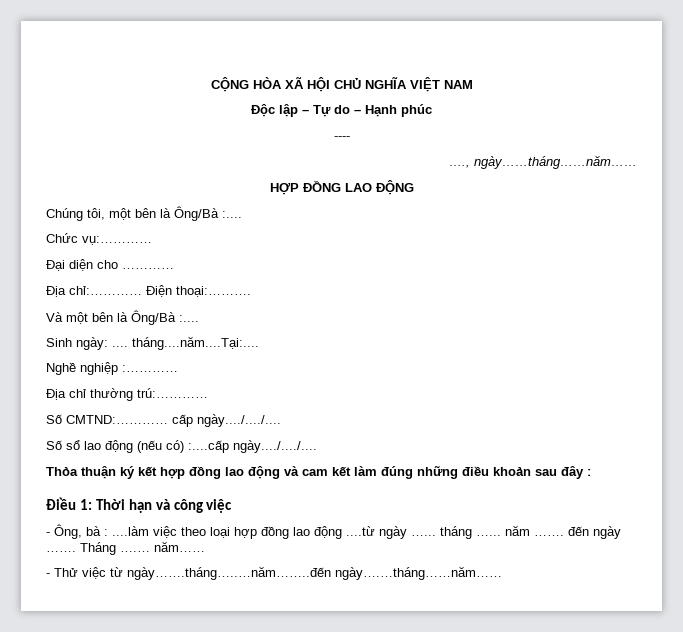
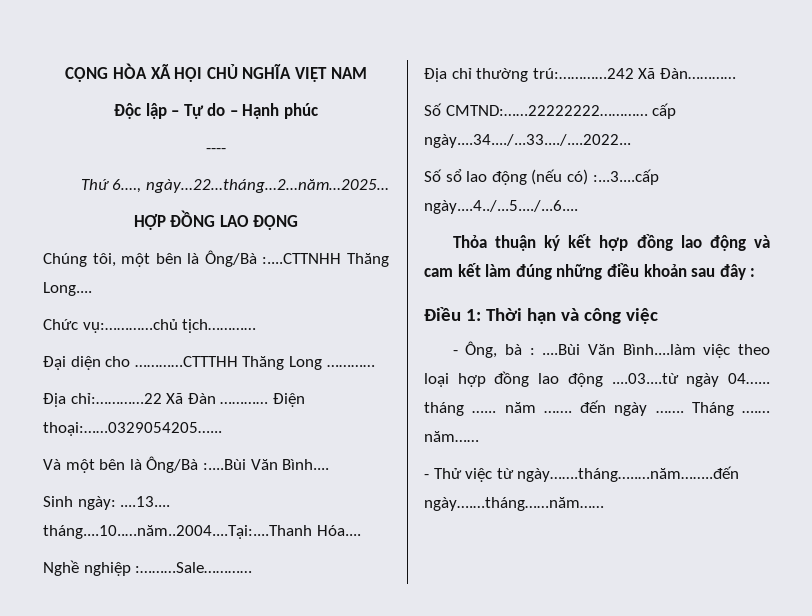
- …., ngày……tháng……năm……
+ Thứ 6…., ngày…22…tháng…2…năm…2025…
- Chúng tôi, một bên là Ông/Bà :....
+ Chúng tôi, một bên là Ông/Bà :....CTTNHH Thăng Long....
- Chức vụ:…………
+ Chức vụ:…………chủ tịch…………
- Đại diện cho …………
+ Đại diện cho …………CTTTHH Thăng Long …………
- Địa chỉ:………… Điện thoại:……….
+ Địa chỉ:…………22 Xã Đàn ………… Điện thoại:……0329054205…...
- Và một bên là Ông/Bà :....
+ Và một bên là Ông/Bà :....Bùi Văn Bình....
- Sinh ngày: .... tháng....năm....Tại:....
+ Sinh ngày: ....13.... tháng....10..…năm..2004....Tại:....Thanh Hóa....
- Nghề nghiệp :…………
+ Nghề nghiệp :………Sale…………
- Địa chỉ thường trú:…………
- Số CMTND:………… cấp ngày..../..../....
+ Địa chỉ thường trú:…………242 Xã Đàn…………
+ Số CMTND:……22222222………… cấp ngày....34..../...33..../....2022...
- Số sổ lao động (nếu có) :....cấp ngày..../..../....
+ Số sổ lao động (nếu có) :...3....cấp ngày....4../...5..../...6....
- - Ông, bà : ....làm việc theo loại hợp đồng lao động ....từ ngày …... tháng …... năm ……. đến ngày …….
+ - Ông, bà : ....Bùi Văn Bình....làm việc theo loại hợp đồng lao động ....03....từ ngày 04…... tháng …... năm ……. đến ngày …….

